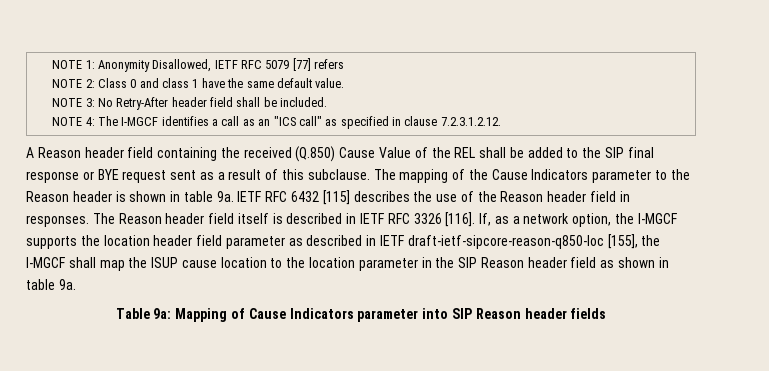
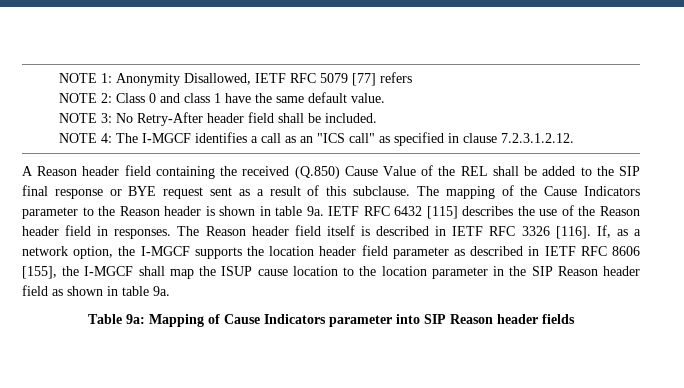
- If, as a network option, the I-MGCF supports the location header field parameter as described in IETF draft-ietf-sipcore-reason-q850-loc [155], the I-MGCF shall map the ISUP cause location to the location parameter in the SIP Reason header field as shown in table 9a.
+ If, as a network option, the I-MGCF supports the location header field parameter as described in IETF RFC 8606 [155], the I-MGCF shall map the ISUP cause location to the location parameter in the SIP Reason header field as shown in table 9a.

